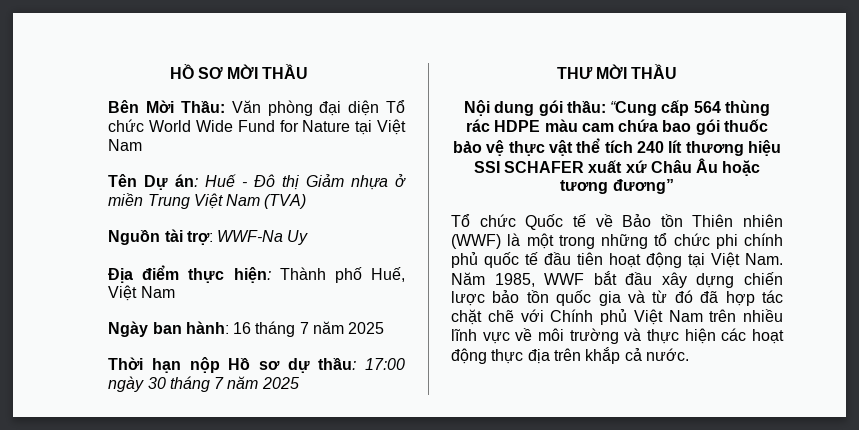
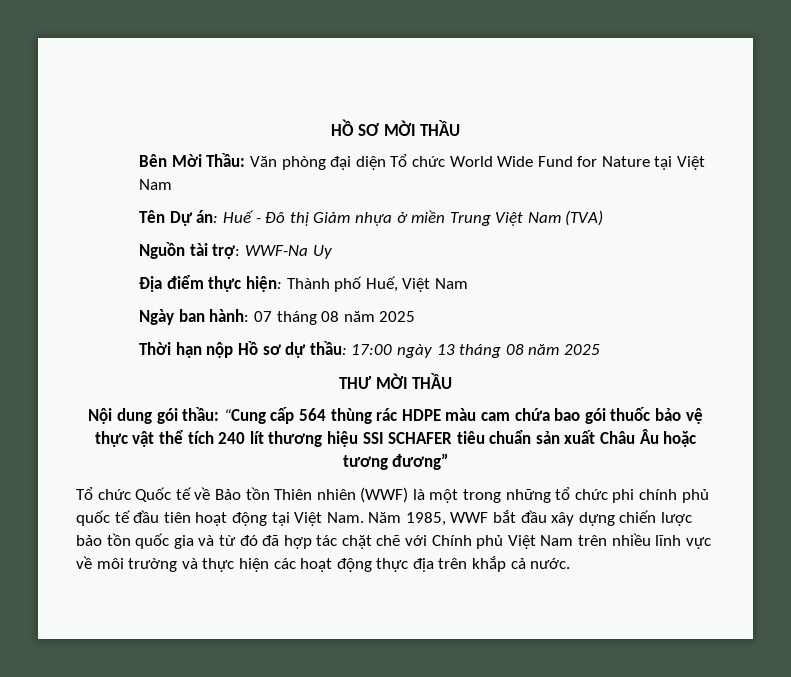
- Ngày ban hành: 16 tháng 7 năm 2025
+ Ngày ban hành: 07 tháng 08 năm 2025
- Thời hạn nộp Hồ sơ dự thầu: 17:00 ngày 30 tháng 7 năm 2025
+ Thời hạn nộp Hồ sơ dự thầu: 17:00 ngày 13 tháng 08 năm 2025
- Nội dung gói thầu: “Cung cấp 564 thùng rác HDPE màu cam chứa bao gói thuốc bảo vệ thực vật thể tích 240 lít thương hiệu SSI SCHAFER xuất xứ Châu Âu hoặc tương đương”
+ Nội dung gói thầu: “Cung cấp 564 thùng rác HDPE màu cam chứa bao gói thuốc bảo vệ thực vật thể tích 240 lít thương hiệu SSI SCHAFER tiêu chuẩn sản xuất Châu Âu hoặc tương đương”

